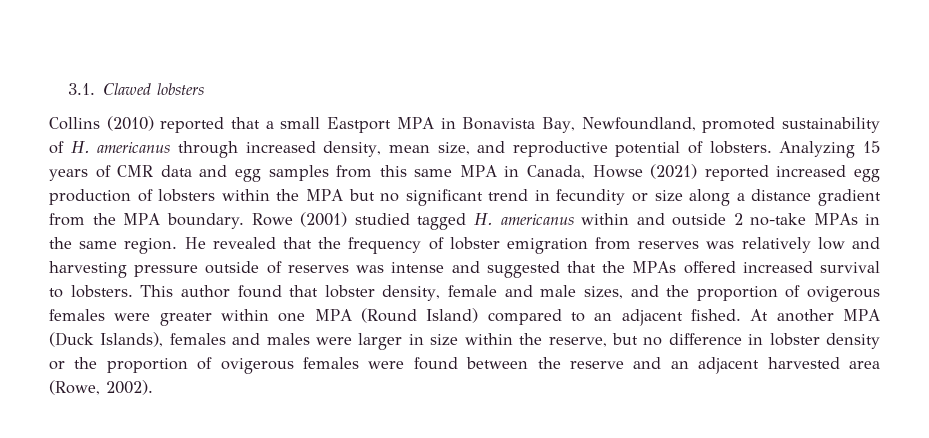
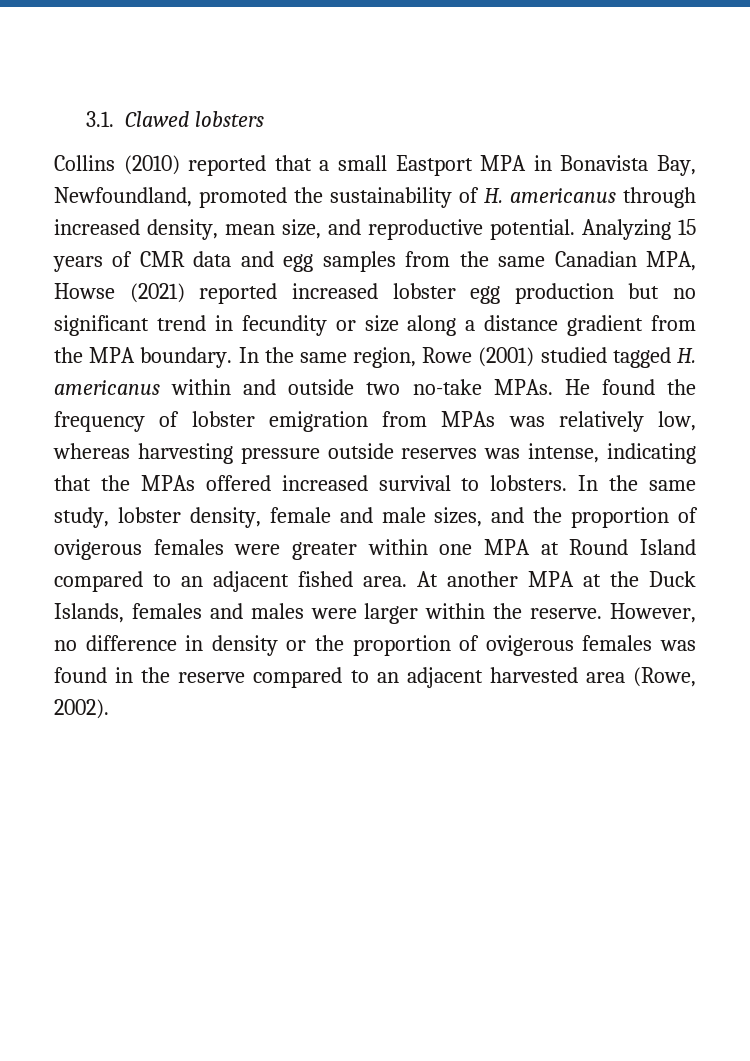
- Collins (2010) reported that a small Eastport MPA in Bonavista Bay, Newfoundland, promoted sustainability of H. americanus through increased density, mean size, and reproductive potential of lobsters.
+ Collins (2010) reported that a small Eastport MPA in Bonavista Bay, Newfoundland, promoted the sustainability of H. americanus through increased density, mean size, and reproductive potential.
- Analyzing 15 years of CMR data and egg samples from this same MPA in Canada, Howse (2021) reported increased egg production of lobsters within the MPA but no significant trend in fecundity or size along a distance gradient from the MPA boundary.
+ Analyzing 15 years of CMR data and egg samples from the same Canadian MPA, Howse (2021) reported increased lobster egg production but no significant trend in fecundity or size along a distance gradient from the MPA boundary.
- Rowe (2001) studied tagged H. americanus within and outside 2 no-take MPAs in the same region. He revealed that the frequency of lobster emigration from reserves was relatively low and harvesting pressure outside of reserves was intense and suggested that the MPAs offered increased survival to lobsters.
+ In the same region, Rowe (2001) studied tagged H. americanus within and outside two no-take MPAs. He found the frequency of lobster emigration from MPAs was relatively low, whereas harvesting pressure outside reserves was intense, indicating that the MPAs offered increased survival to lobsters.
- This author found that lobster density, female and male sizes, and the proportion of ovigerous females were greater within one MPA (Round Island) compared to an adjacent fished.
+ In the same study, lobster density, female and male sizes, and the proportion of ovigerous females were greater within one MPA at Round Island compared to an adjacent fished area.
- At another MPA (Duck Islands), females and males were larger in size within the reserve, but no difference in lobster density or the proportion of ovigerous females were found between the reserve and an adjacent harvested area (Rowe, 2002).
+ At another MPA at the Duck Islands, females and males were larger within the reserve. However, no difference in density or the proportion of ovigerous females was found in the reserve compared to an adjacent harvested area (Rowe, 2002).

